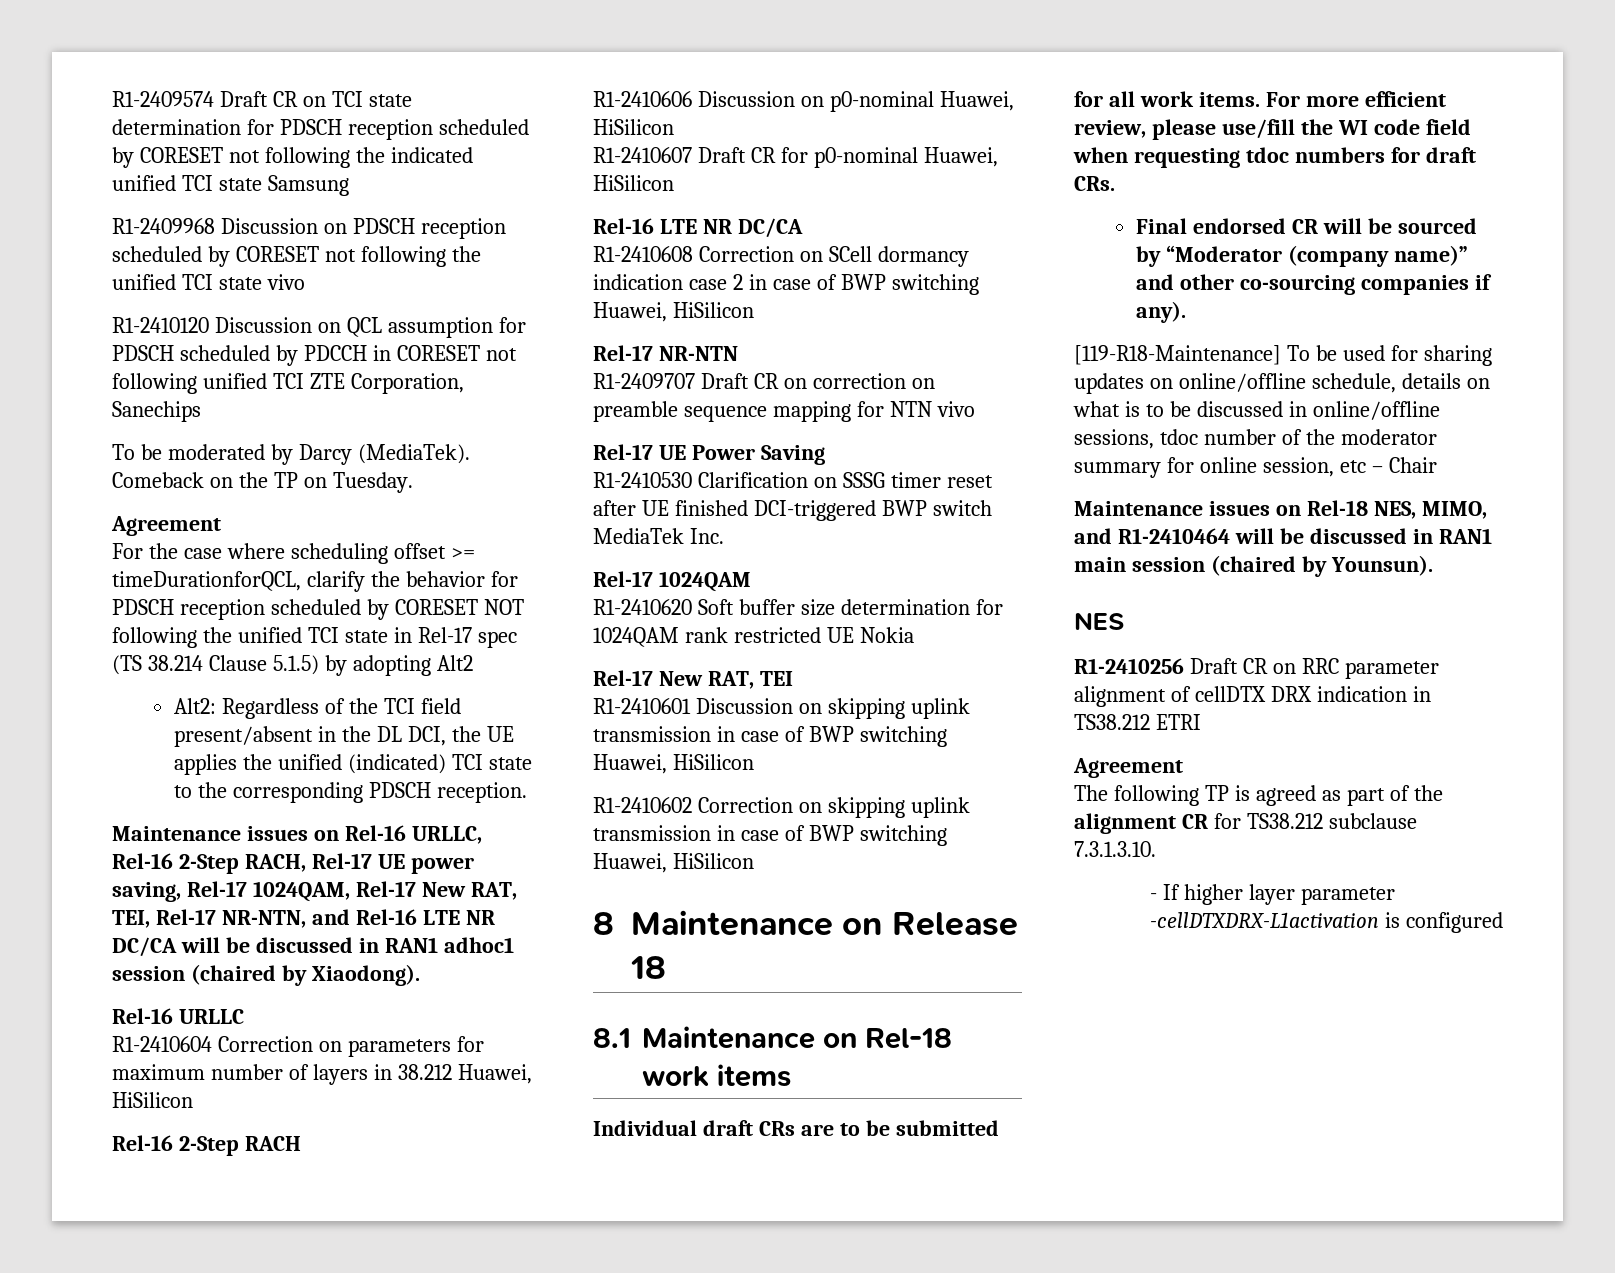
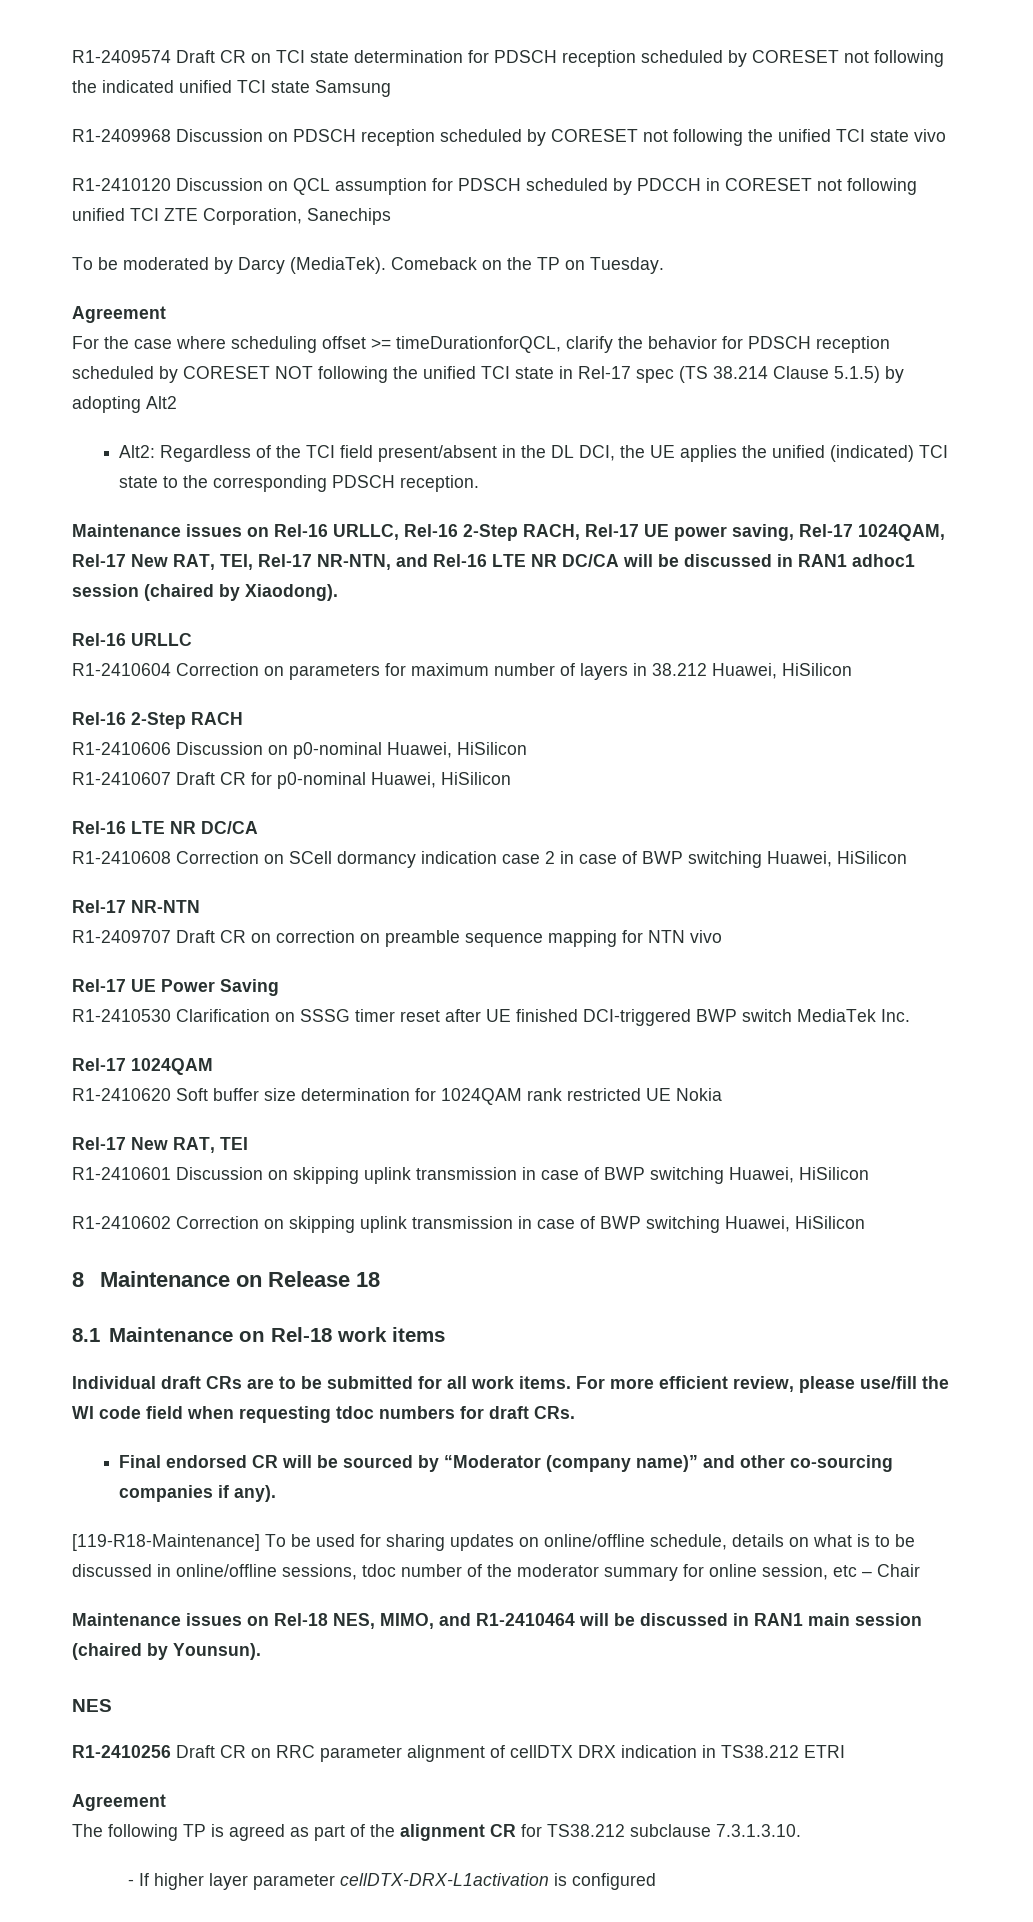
- - If higher layer parameter -cellDTXDRX-L1activation is configured
+ - If higher layer parameter cellDTX-DRX-L1activation is configured

